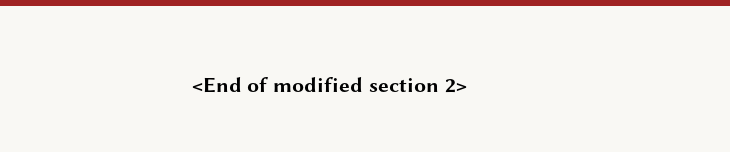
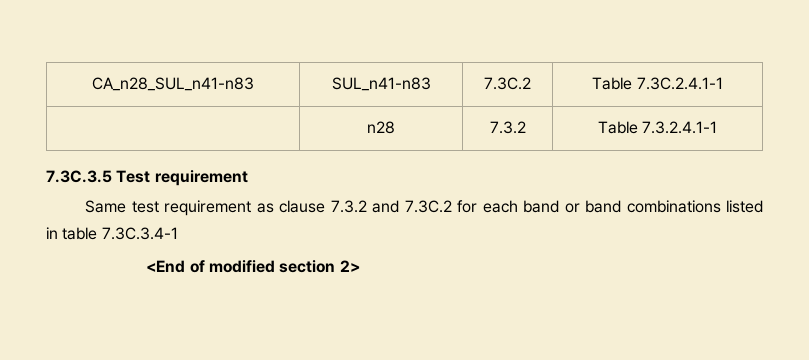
+ CA_n28_SUL_n41-n83 | SUL_n41-n83 | 7.3C.2 | Table 7.3C.2.4.1-1
+ | n28 | 7.3.2 | Table 7.3.2.4.1-1
+ 7.3C.3.5 Test requirement
+ Same test requirement as clause 7.3.2 and 7.3C.2 for each band or band combinations listed in table 7.3C.3.4-1

